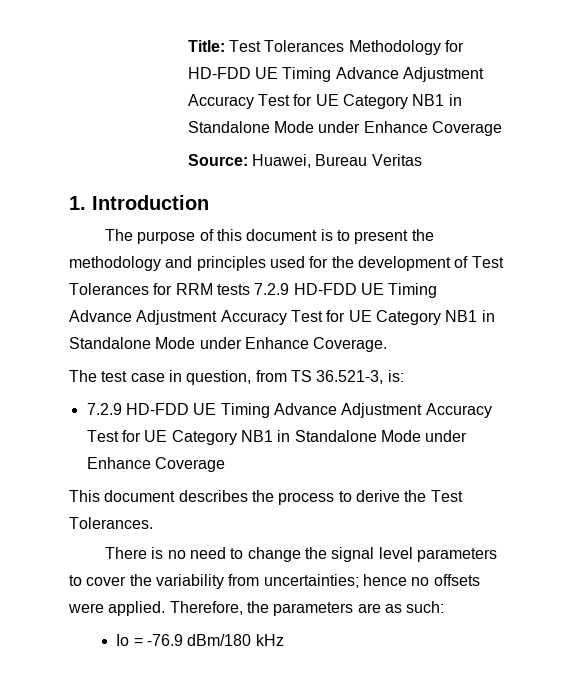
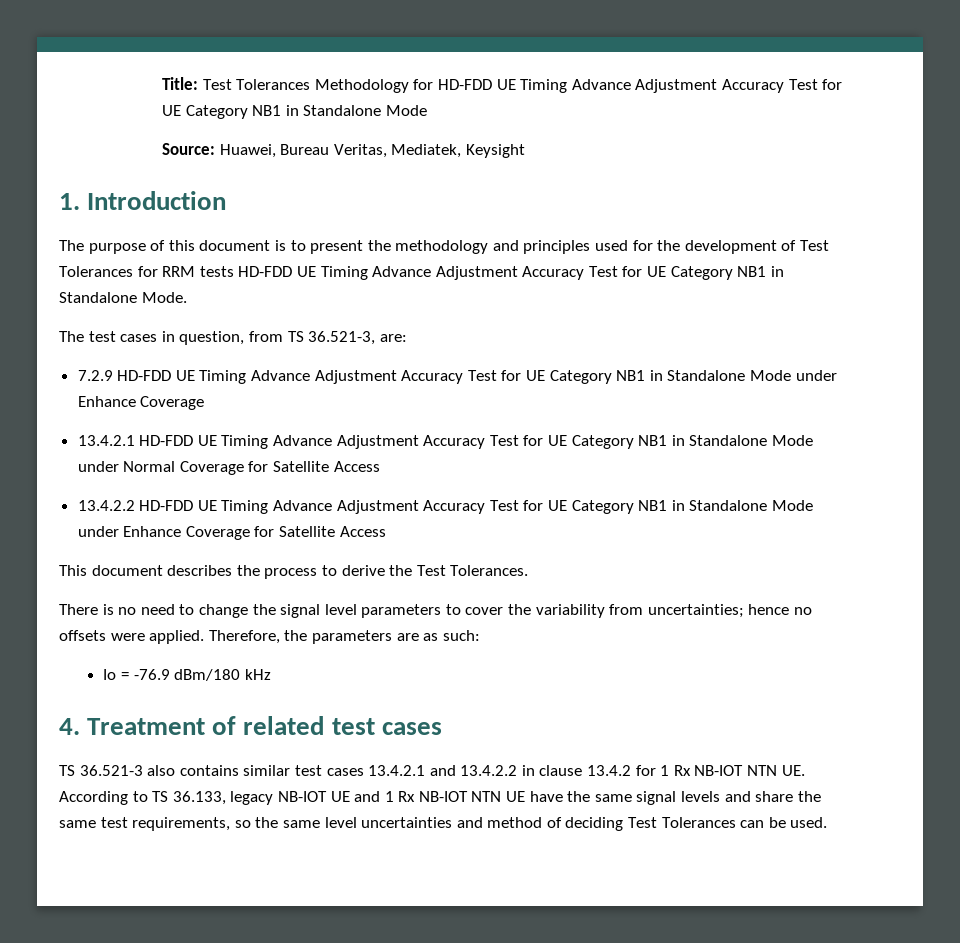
- Title: Test Tolerances Methodology for HD-FDD UE Timing Advance Adjustment Accuracy Test for UE Category NB1 in Standalone Mode under Enhance Coverage
+ Title: Test Tolerances Methodology for HD-FDD UE Timing Advance Adjustment Accuracy Test for UE Category NB1 in Standalone Mode
- Source: Huawei, Bureau Veritas
+ Source: Huawei, Bureau Veritas, Mediatek, Keysight
- The purpose of this document is to present the methodology and principles used for the development of Test Tolerances for RRM tests 7.2.9 HD-FDD UE Timing Advance Adjustment Accuracy Test for UE Category NB1 in Standalone Mode under Enhance Coverage.
+ The purpose of this document is to present the methodology and principles used for the development of Test Tolerances for RRM tests HD-FDD UE Timing Advance Adjustment Accuracy Test for UE Category NB1 in Standalone Mode.
- The test case in question, from TS 36.521-3, is:
+ The test cases in question, from TS 36.521-3, are:
+ 13.4.2.1 HD-FDD UE Timing Advance Adjustment Accuracy Test for UE Category NB1 in Standalone Mode under Normal Coverage for Satellite Access
+ 13.4.2.2 HD-FDD UE Timing Advance Adjustment Accuracy Test for UE Category NB1 in Standalone Mode under Enhance Coverage for Satellite Access
+ 4. Treatment of related test cases
+ TS 36.521-3 also contains similar test cases 13.4.2.1 and 13.4.2.2 in clause 13.4.2 for 1 Rx NB-IOT NTN UE. According to TS 36.133, legacy NB-IOT UE and 1 Rx NB-IOT NTN UE have the same signal levels and share the same test requirements, so the same level uncertainties and method of deciding Test Tolerances can be used.

